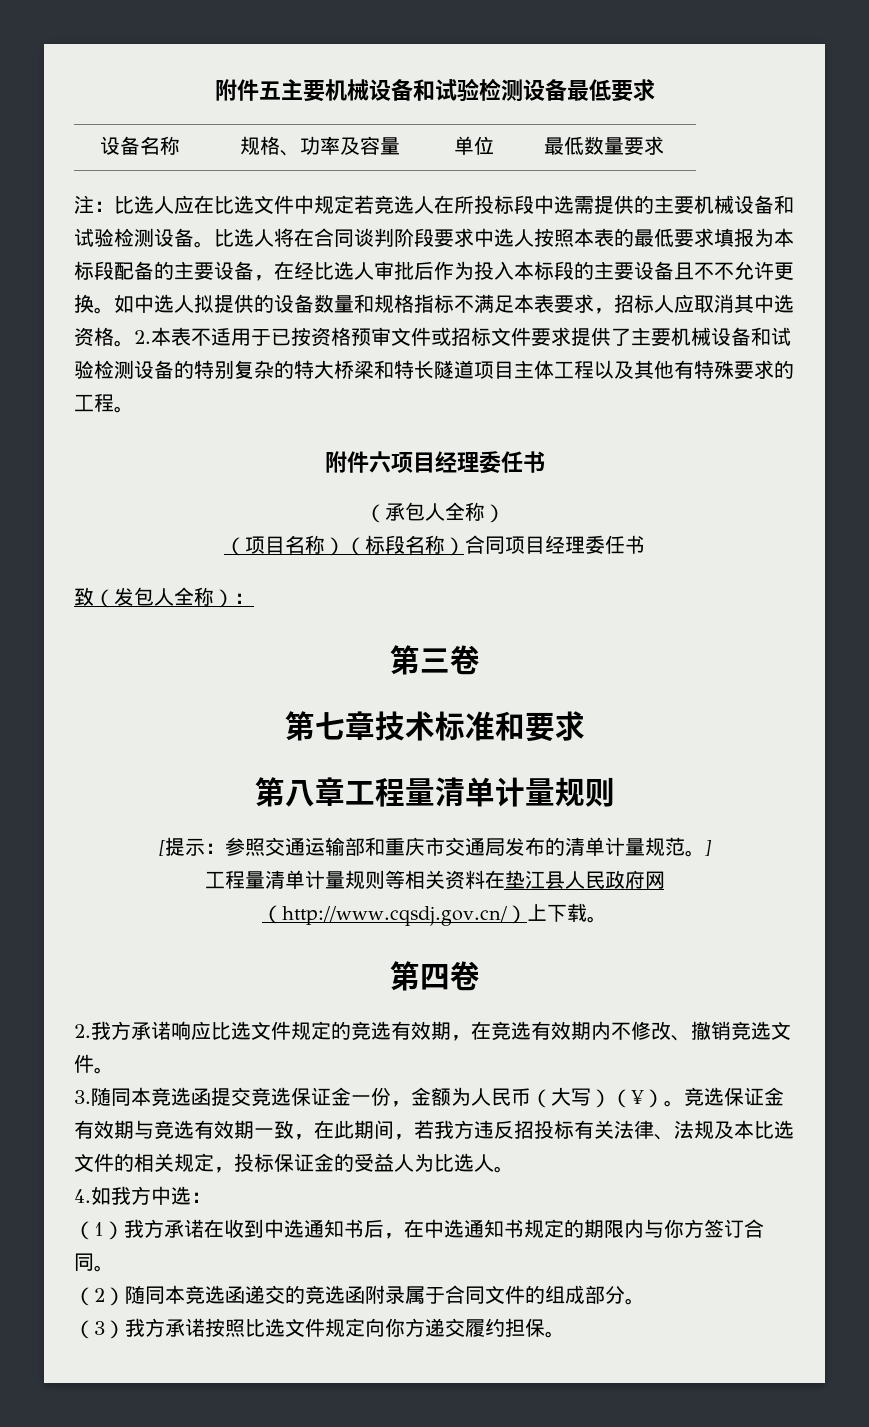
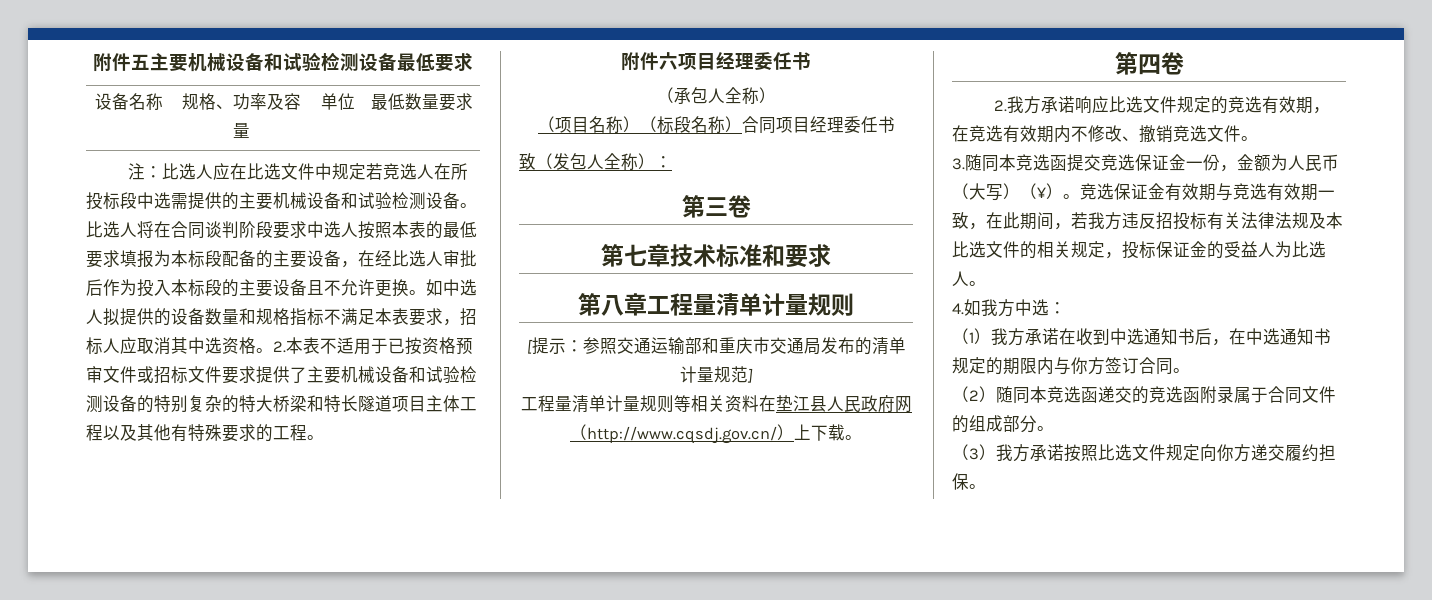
- 比选人将在合同谈判阶段要求中选人按照本表的最低要求填报为本标段配备的主要设备，在经比选人审批后作为投入本标段的主要设备且不不允许更换。
+ 比选人将在合同谈判阶段要求中选人按照本表的最低要求填报为本标段配备的主要设备，在经比选人审批后作为投入本标段的主要设备且不允许更换。
- [提示：参照交通运输部和重庆市交通局发布的清单计量规范。]
+ [提示：参照交通运输部和重庆市交通局发布的清单计量规范]
- 竞选保证金有效期与竞选有效期一致，在此期间，若我方违反招投标有关法律、法规及本比选文件的相关规定，投标保证金的受益人为比选人。
+ 竞选保证金有效期与竞选有效期一致，在此期间，若我方违反招投标有关法律法规及本比选文件的相关规定，投标保证金的受益人为比选人。

